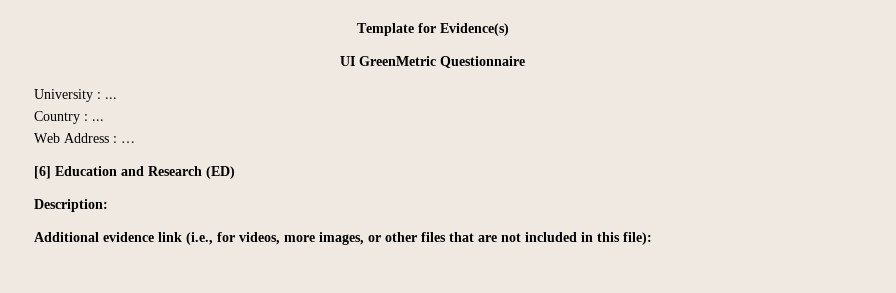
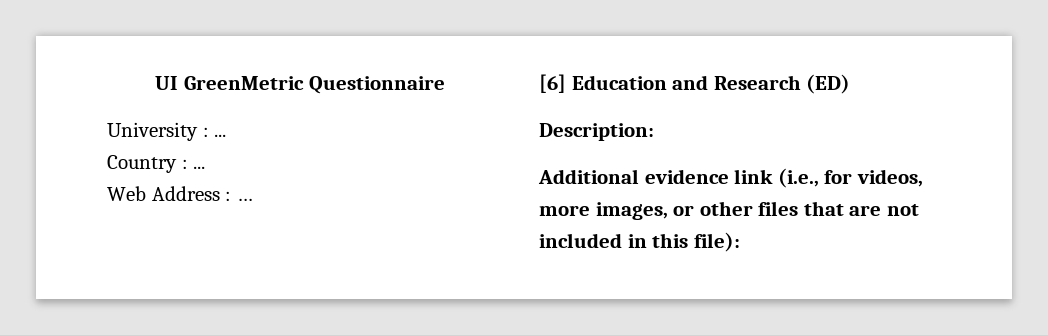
- Template for Evidence(s)

